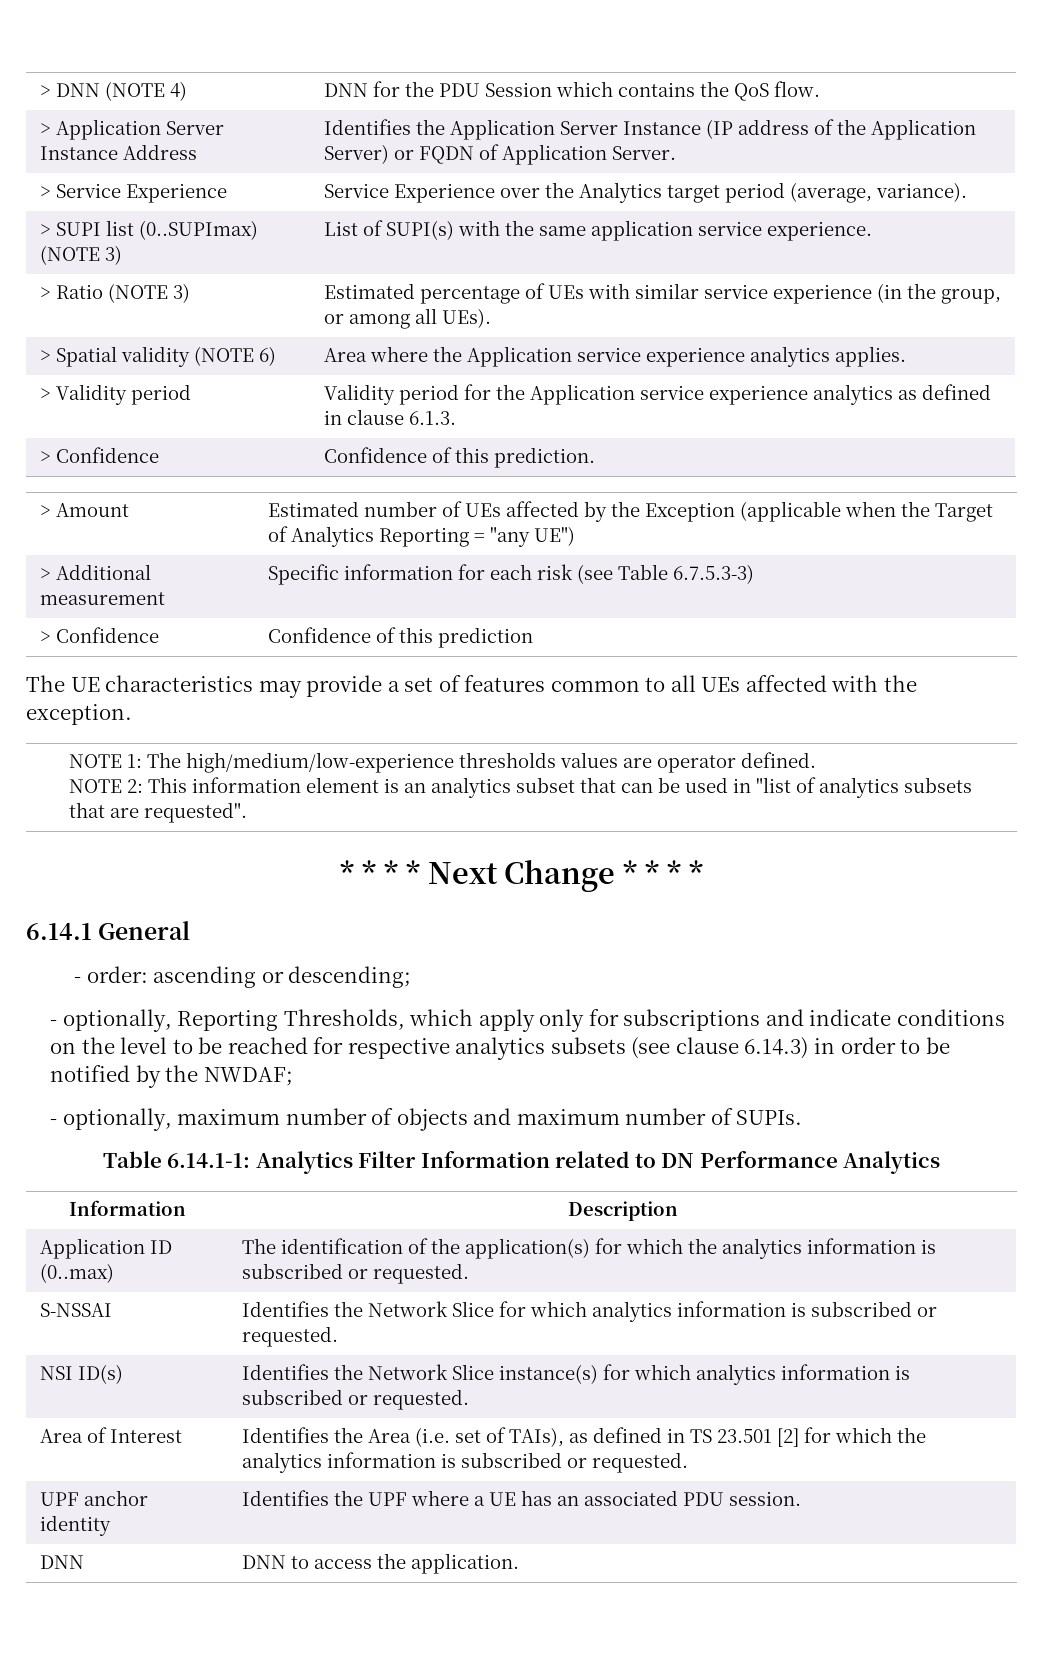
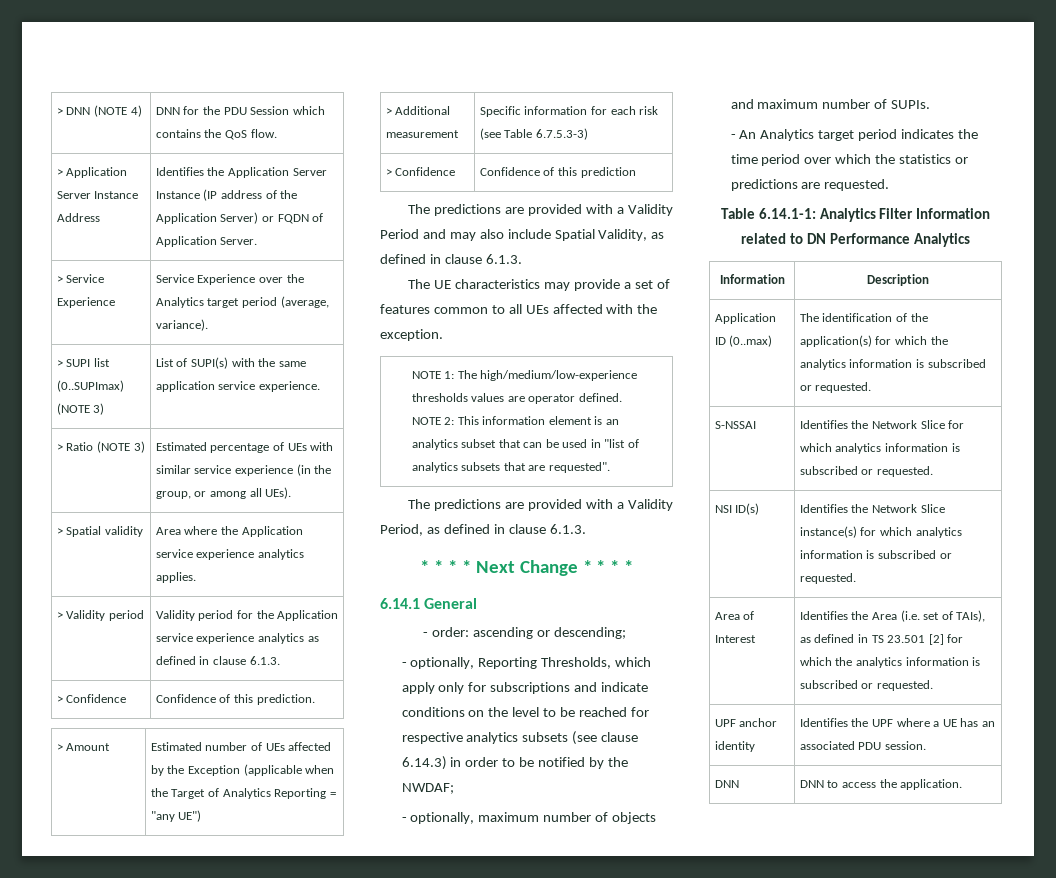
- > Spatial validity (NOTE 6) | Area where the Application service experience analytics applies.
+ > Spatial validity | Area where the Application service experience analytics applies.
+ The predictions are provided with a Validity Period and may also include Spatial Validity, as defined in clause 6.1.3.
+ The predictions are provided with a Validity Period, as defined in clause 6.1.3.
+ - An Analytics target period indicates the time period over which the statistics or predictions are requested.

